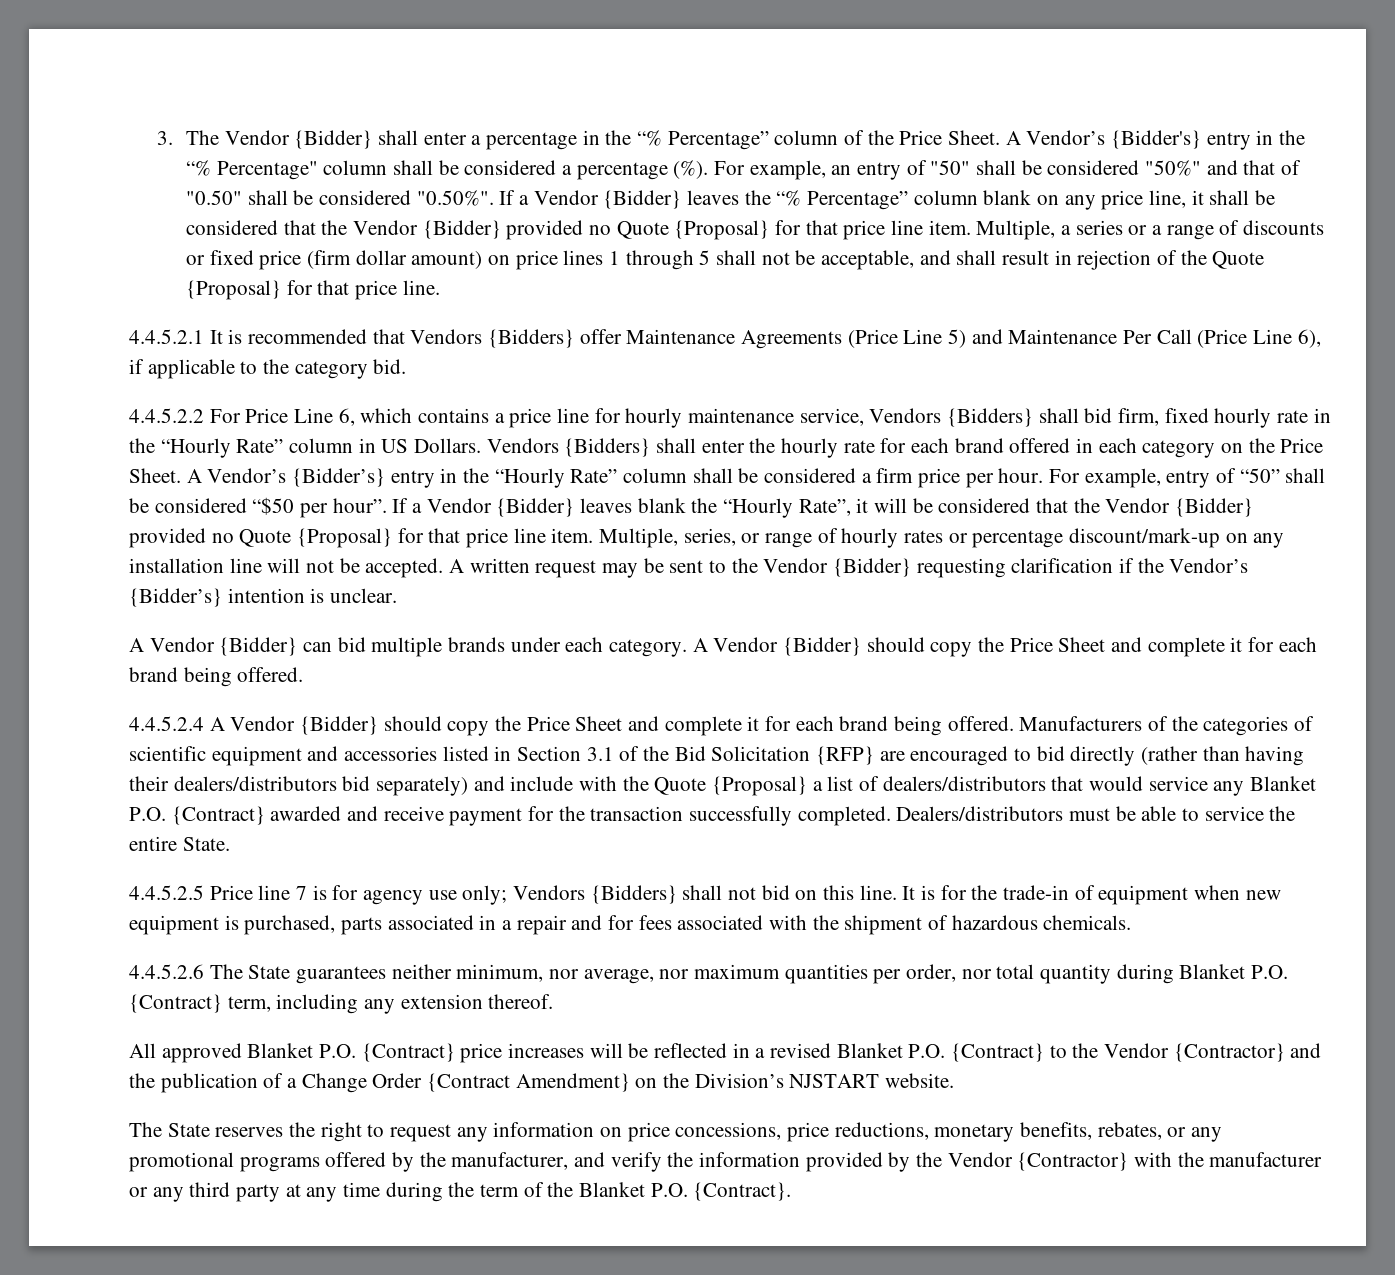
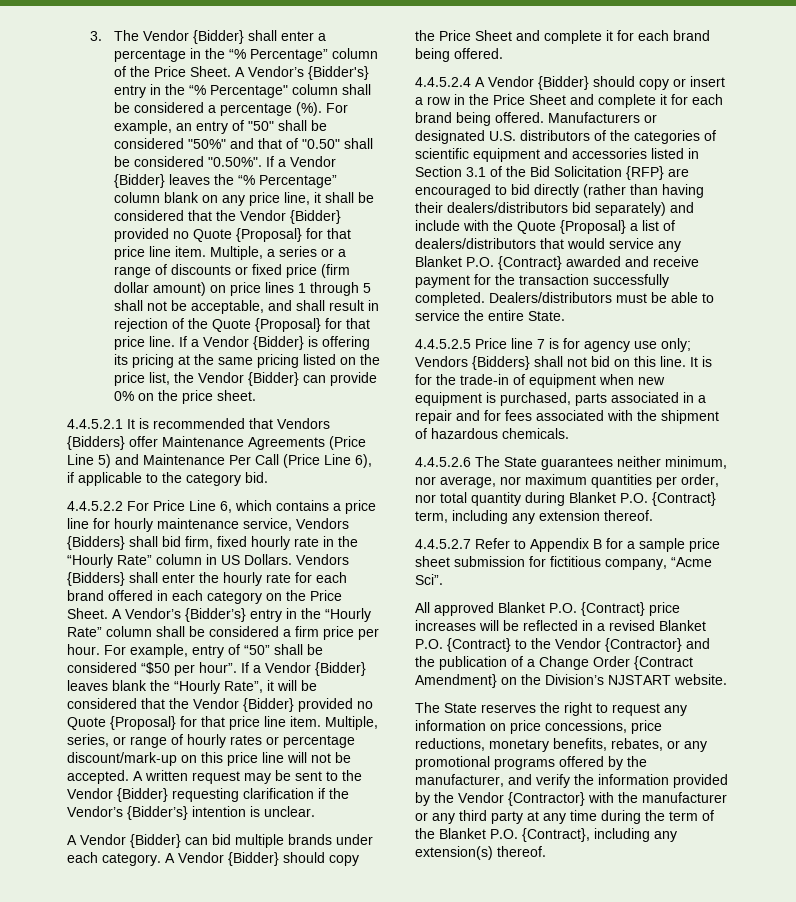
+ If a Vendor {Bidder} is offering its pricing at the same pricing listed on the price list, the Vendor {Bidder} can provide 0% on the price sheet.
- Multiple, series, or range of hourly rates or percentage discount/mark-up on any installation line will not be accepted.
+ Multiple, series, or range of hourly rates or percentage discount/mark-up on this price line will not be accepted.
- 4.4.5.2.4 A Vendor {Bidder} should copy the Price Sheet and complete it for each brand being offered.
+ 4.4.5.2.4 A Vendor {Bidder} should copy or insert a row in the Price Sheet and complete it for each brand being offered.
- Manufacturers of the categories of scientific equipment and accessories listed in Section 3.1 of the Bid Solicitation {RFP} are encouraged to bid directly (rather than having their dealers/distributors bid separately) and include with the Quote {Proposal} a list of dealers/distributors that would service any Blanket P.O. {Contract} awarded and receive payment for the transaction successfully completed.
+ Manufacturers or designated U.S. distributors of the categories of scientific equipment and accessories listed in Section 3.1 of the Bid Solicitation {RFP} are encouraged to bid directly (rather than having their dealers/distributors bid separately) and include with the Quote {Proposal} a list of dealers/distributors that would service any Blanket P.O. {Contract} awarded and receive payment for the transaction successfully completed.
+ 4.4.5.2.7 Refer to Appendix B for a sample price sheet submission for fictitious company, “Acme Sci”.
- The State reserves the right to request any information on price concessions, price reductions, monetary benefits, rebates, or any promotional programs offered by the manufacturer, and verify the information provided by the Vendor {Contractor} with the manufacturer or any third party at any time during the term of the Blanket P.O. {Contract}.
+ The State reserves the right to request any information on price concessions, price reductions, monetary benefits, rebates, or any promotional programs offered by the manufacturer, and verify the information provided by the Vendor {Contractor} with the manufacturer or any third party at any time during the term of the Blanket P.O. {Contract}, including any extension(s) thereof.

